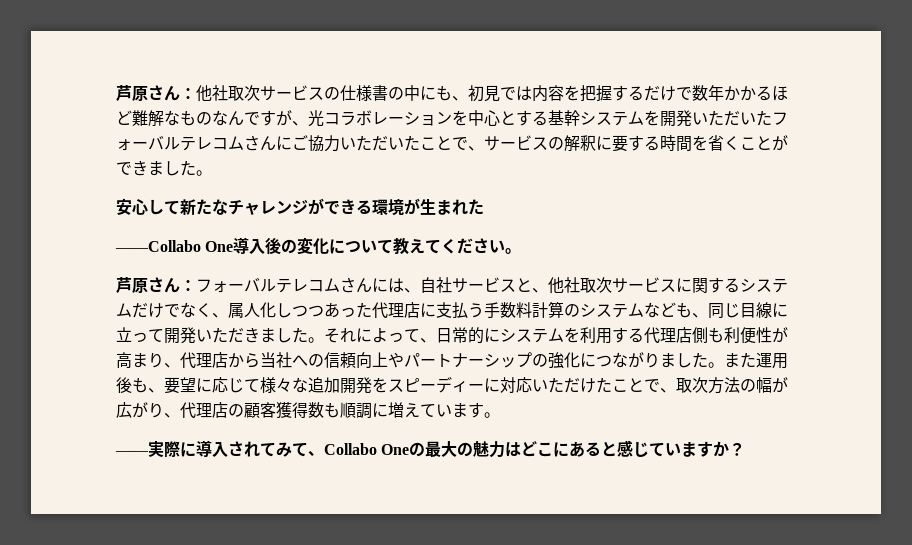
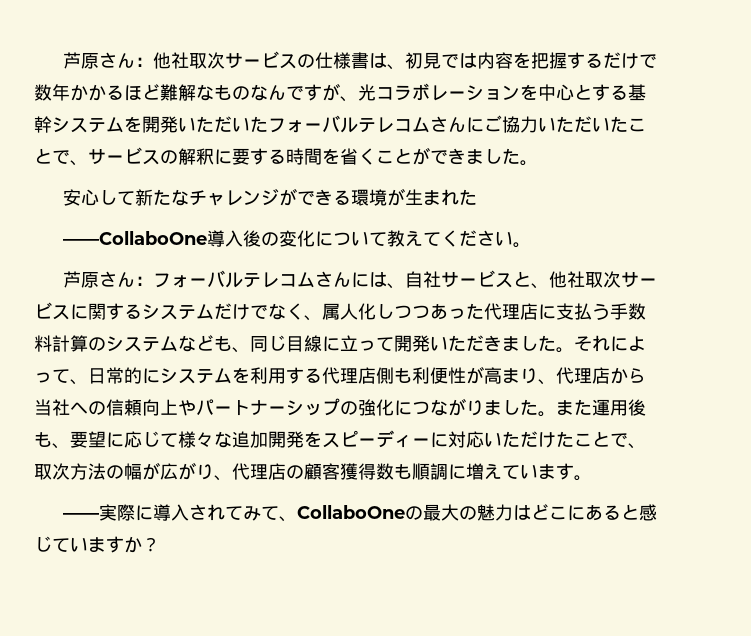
- 他社取次サービスの仕様書の中にも、初見では内容を把握するだけで数年かかるほど難解なものなんですが、光コラボレーションを中心とする基幹システムを開発いただいたフォーバルテレコムさんにご協力いただいたことで、サービスの解釈に要する時間を省くことができました。
+ 他社取次サービスの仕様書は、初見では内容を把握するだけで数年かかるほど難解なものなんですが、光コラボレーションを中心とする基幹システムを開発いただいたフォーバルテレコムさんにご協力いただいたことで、サービスの解釈に要する時間を省くことができました。
- ――Collabo One導入後の変化について教えてください。
+ ――CollaboOne導入後の変化について教えてください。
- ――実際に導入されてみて、Collabo Oneの最大の魅力はどこにあると感じていますか？
+ ――実際に導入されてみて、CollaboOneの最大の魅力はどこにあると感じていますか？

